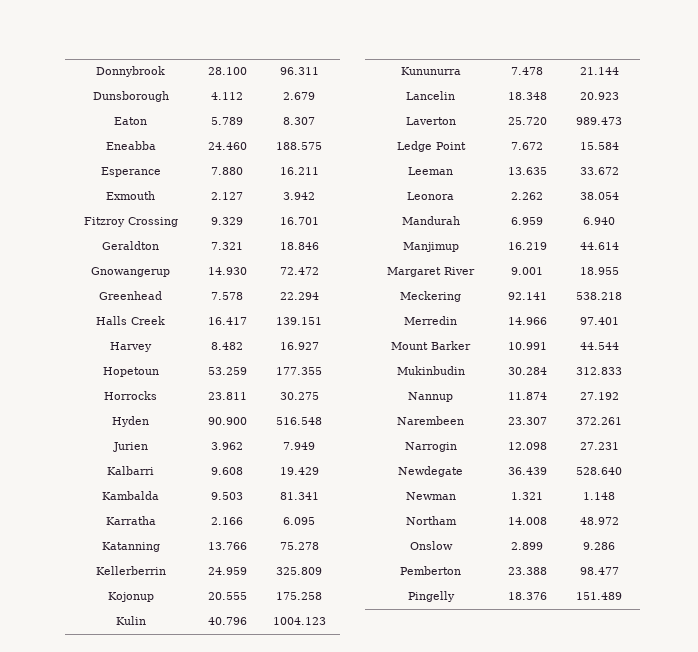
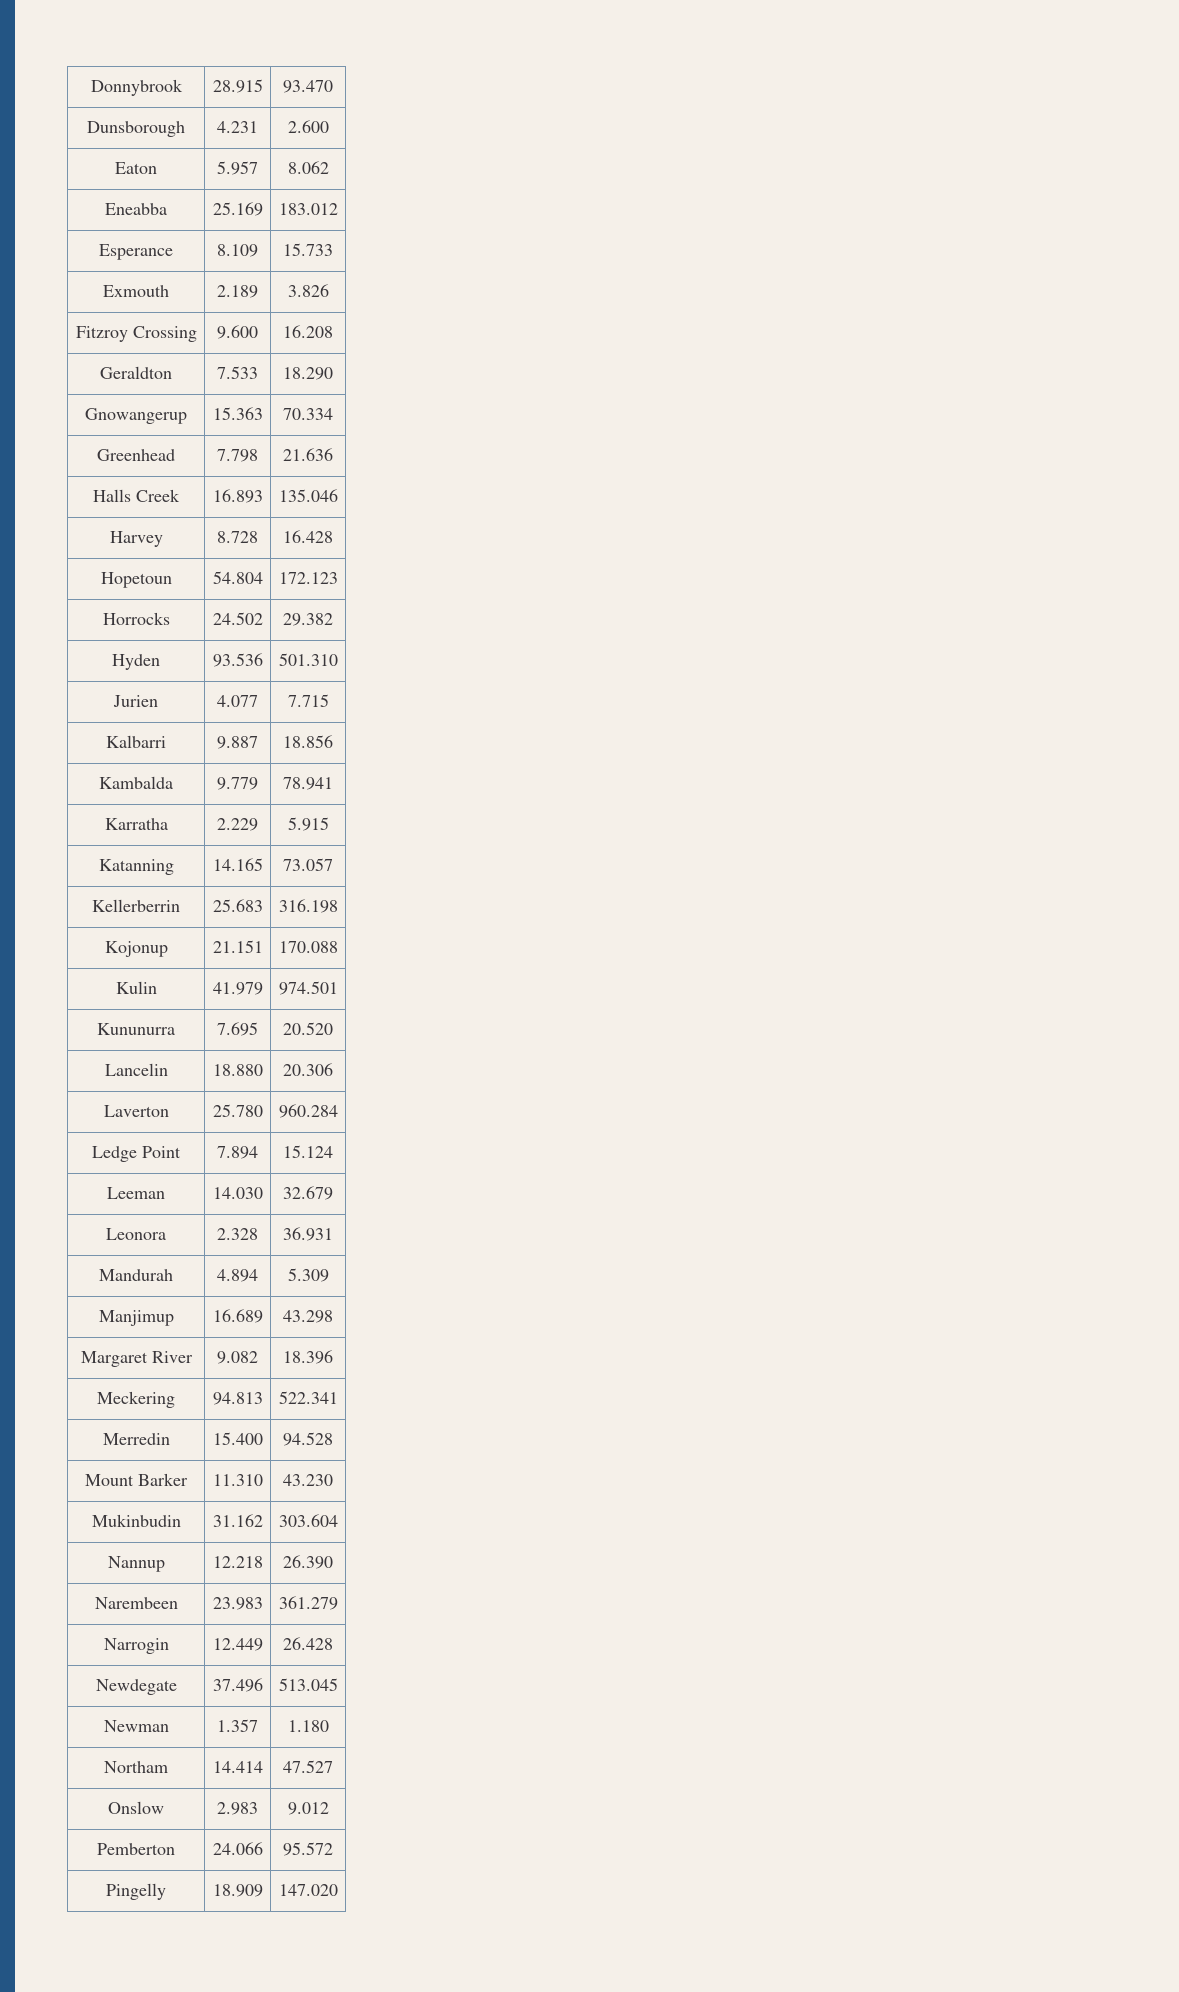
- Donnybrook | 28.100 | 96.311
+ Donnybrook | 28.915 | 93.470
- Dunsborough | 4.112 | 2.679
+ Dunsborough | 4.231 | 2.600
- Eaton | 5.789 | 8.307
+ Eaton | 5.957 | 8.062
- Eneabba | 24.460 | 188.575
+ Eneabba | 25.169 | 183.012
- Esperance | 7.880 | 16.211
+ Esperance | 8.109 | 15.733
- Exmouth | 2.127 | 3.942
+ Exmouth | 2.189 | 3.826
- Fitzroy Crossing | 9.329 | 16.701
+ Fitzroy Crossing | 9.600 | 16.208
- Geraldton | 7.321 | 18.846
+ Geraldton | 7.533 | 18.290
- Gnowangerup | 14.930 | 72.472
+ Gnowangerup | 15.363 | 70.334
- Greenhead | 7.578 | 22.294
+ Greenhead | 7.798 | 21.636
- Halls Creek | 16.417 | 139.151
+ Halls Creek | 16.893 | 135.046
- Harvey | 8.482 | 16.927
+ Harvey | 8.728 | 16.428
- Hopetoun | 53.259 | 177.355
+ Hopetoun | 54.804 | 172.123
- Horrocks | 23.811 | 30.275
+ Horrocks | 24.502 | 29.382
- Hyden | 90.900 | 516.548
+ Hyden | 93.536 | 501.310
- Jurien | 3.962 | 7.949
+ Jurien | 4.077 | 7.715
- Kalbarri | 9.608 | 19.429
+ Kalbarri | 9.887 | 18.856
- Kambalda | 9.503 | 81.341
+ Kambalda | 9.779 | 78.941
- Karratha | 2.166 | 6.095
+ Karratha | 2.229 | 5.915
- Katanning | 13.766 | 75.278
+ Katanning | 14.165 | 73.057
- Kellerberrin | 24.959 | 325.809
+ Kellerberrin | 25.683 | 316.198
- Kojonup | 20.555 | 175.258
+ Kojonup | 21.151 | 170.088
- Kulin | 40.796 | 1004.123
+ Kulin | 41.979 | 974.501
- Kununurra | 7.478 | 21.144
+ Kununurra | 7.695 | 20.520
- Lancelin | 18.348 | 20.923
+ Lancelin | 18.880 | 20.306
- Laverton | 25.720 | 989.473
+ Laverton | 25.780 | 960.284
- Ledge Point | 7.672 | 15.584
+ Ledge Point | 7.894 | 15.124
- Leeman | 13.635 | 33.672
+ Leeman | 14.030 | 32.679
- Leonora | 2.262 | 38.054
+ Leonora | 2.328 | 36.931
- Mandurah | 6.959 | 6.940
+ Mandurah | 4.894 | 5.309
- Manjimup | 16.219 | 44.614
+ Manjimup | 16.689 | 43.298
- Margaret River | 9.001 | 18.955
+ Margaret River | 9.082 | 18.396
- Meckering | 92.141 | 538.218
+ Meckering | 94.813 | 522.341
- Merredin | 14.966 | 97.401
+ Merredin | 15.400 | 94.528
- Mount Barker | 10.991 | 44.544
+ Mount Barker | 11.310 | 43.230
- Mukinbudin | 30.284 | 312.833
+ Mukinbudin | 31.162 | 303.604
- Nannup | 11.874 | 27.192
+ Nannup | 12.218 | 26.390
- Narembeen | 23.307 | 372.261
+ Narembeen | 23.983 | 361.279
- Narrogin | 12.098 | 27.231
+ Narrogin | 12.449 | 26.428
- Newdegate | 36.439 | 528.640
+ Newdegate | 37.496 | 513.045
- Newman | 1.321 | 1.148
+ Newman | 1.357 | 1.180
- Northam | 14.008 | 48.972
+ Northam | 14.414 | 47.527
- Onslow | 2.899 | 9.286
+ Onslow | 2.983 | 9.012
- Pemberton | 23.388 | 98.477
+ Pemberton | 24.066 | 95.572
- Pingelly | 18.376 | 151.489
+ Pingelly | 18.909 | 147.020

